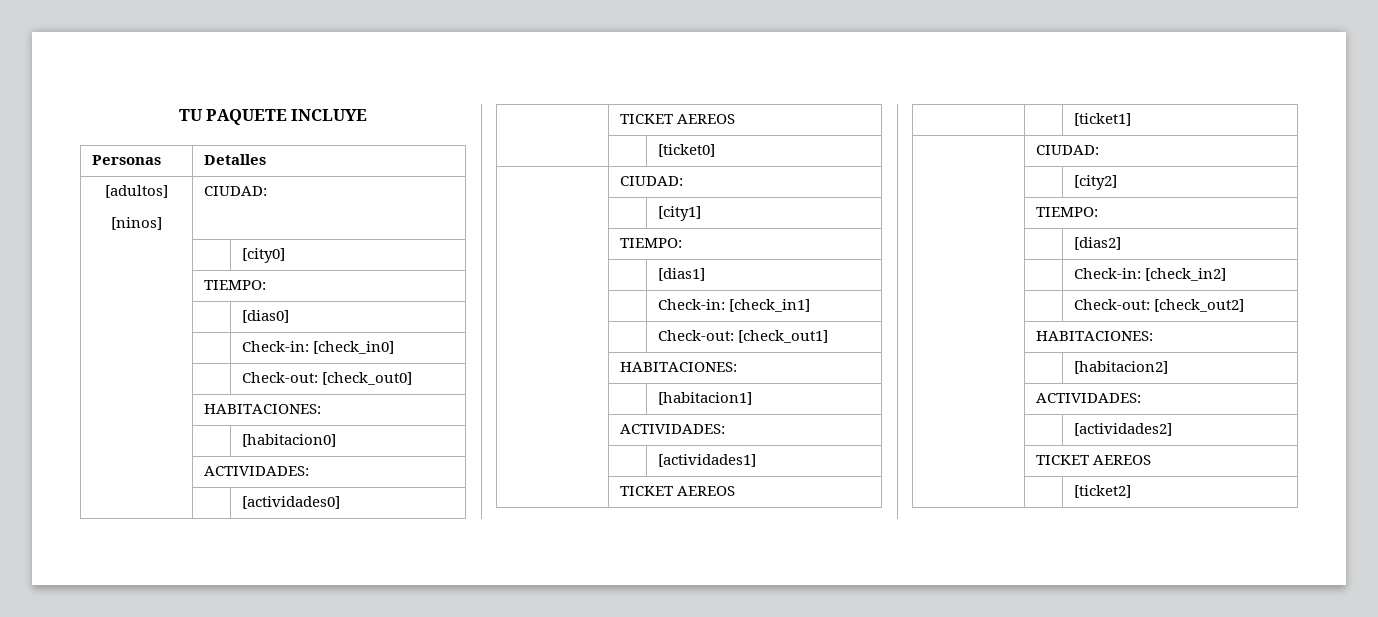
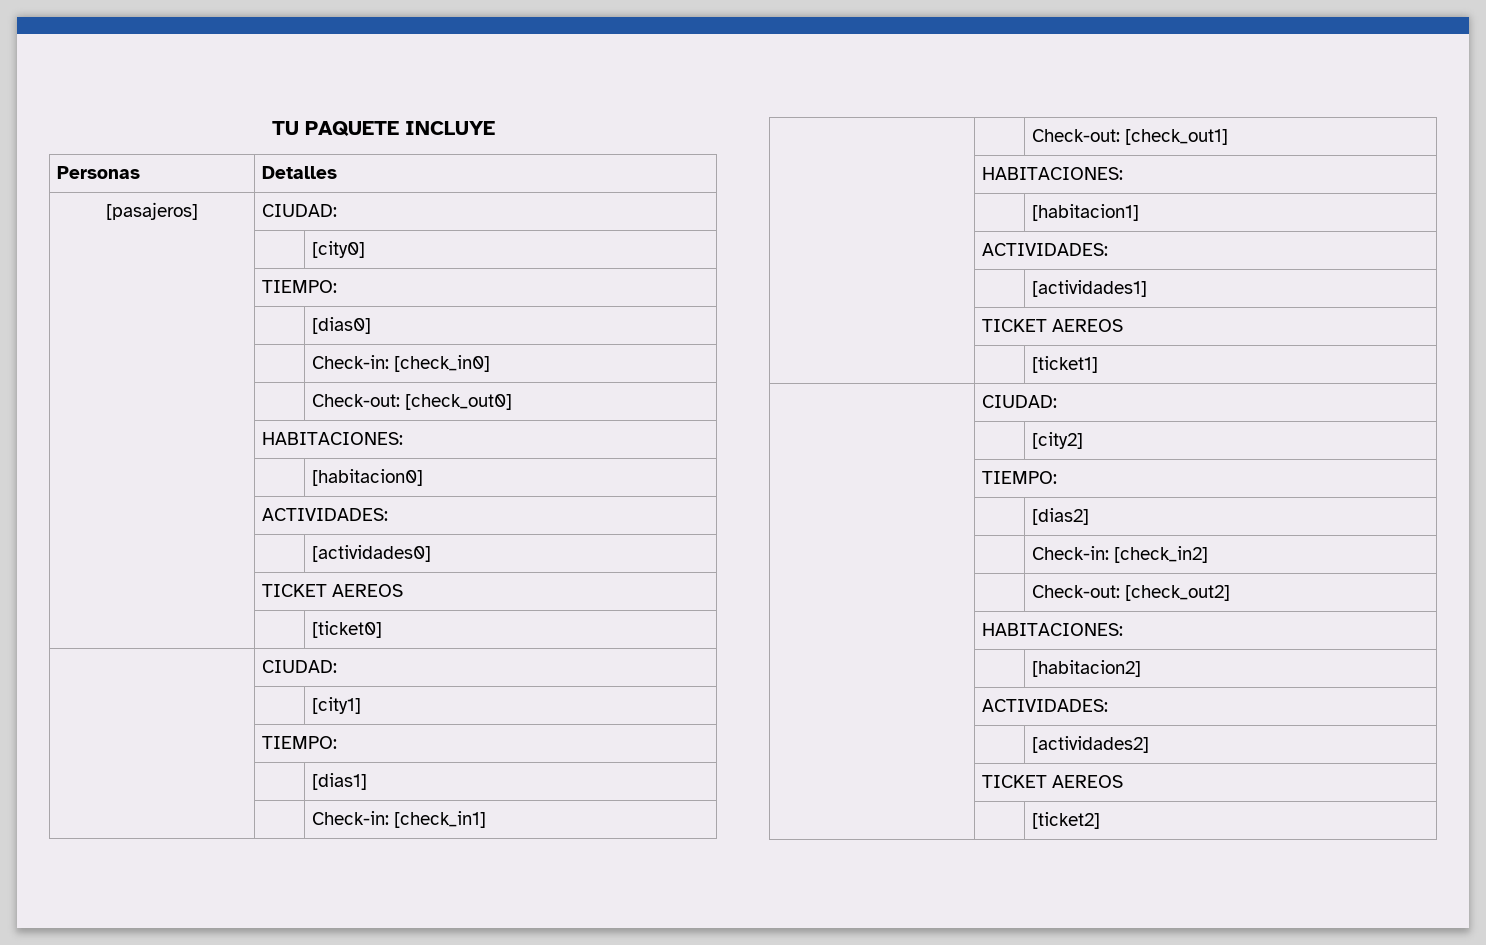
- [adultos]
- [ninos] | CIUDAD:
+ [pasajeros] | CIUDAD:

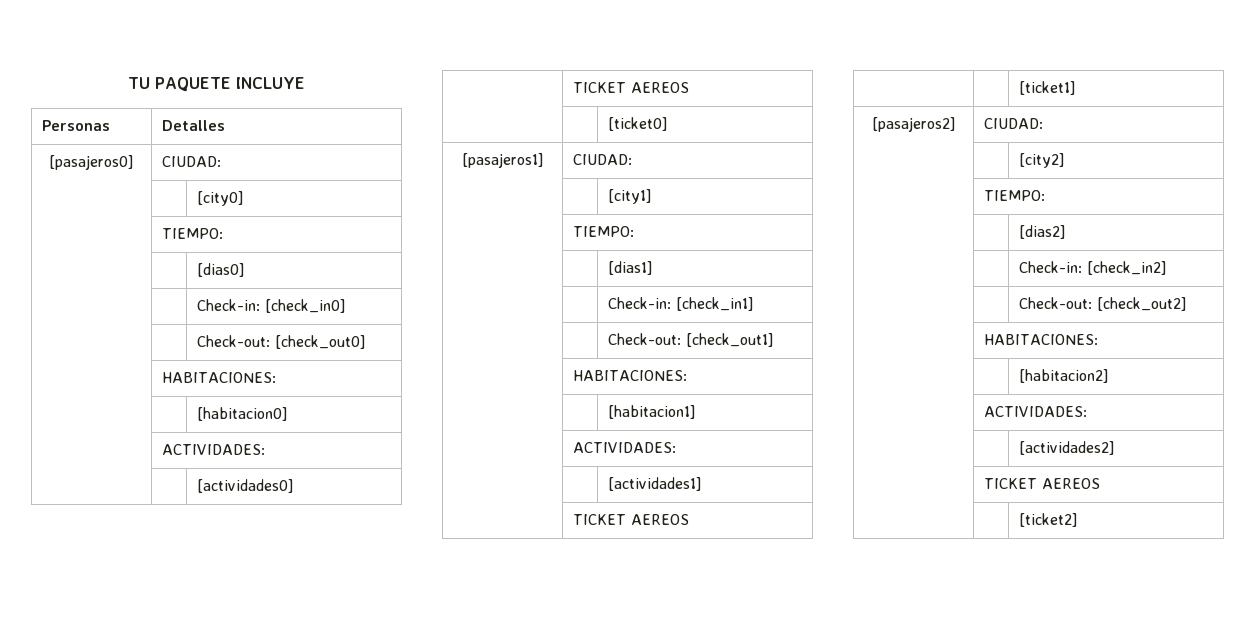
- [pasajeros] | CIUDAD:
+ [pasajeros0] | CIUDAD:
  | | [ticket0]
- | CIUDAD:
+ [pasajeros1] | CIUDAD:
  | | [ticket1]
- | CIUDAD:
+ [pasajeros2] | CIUDAD:

